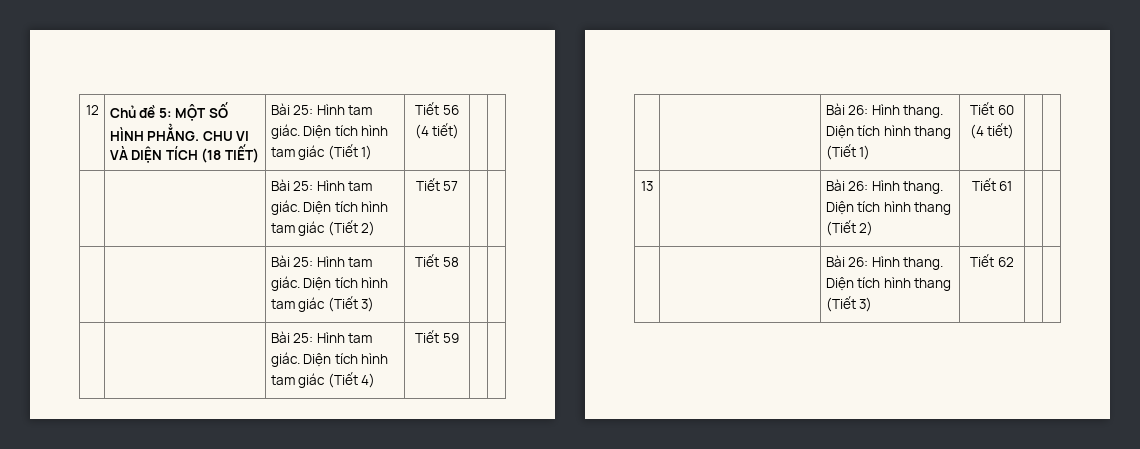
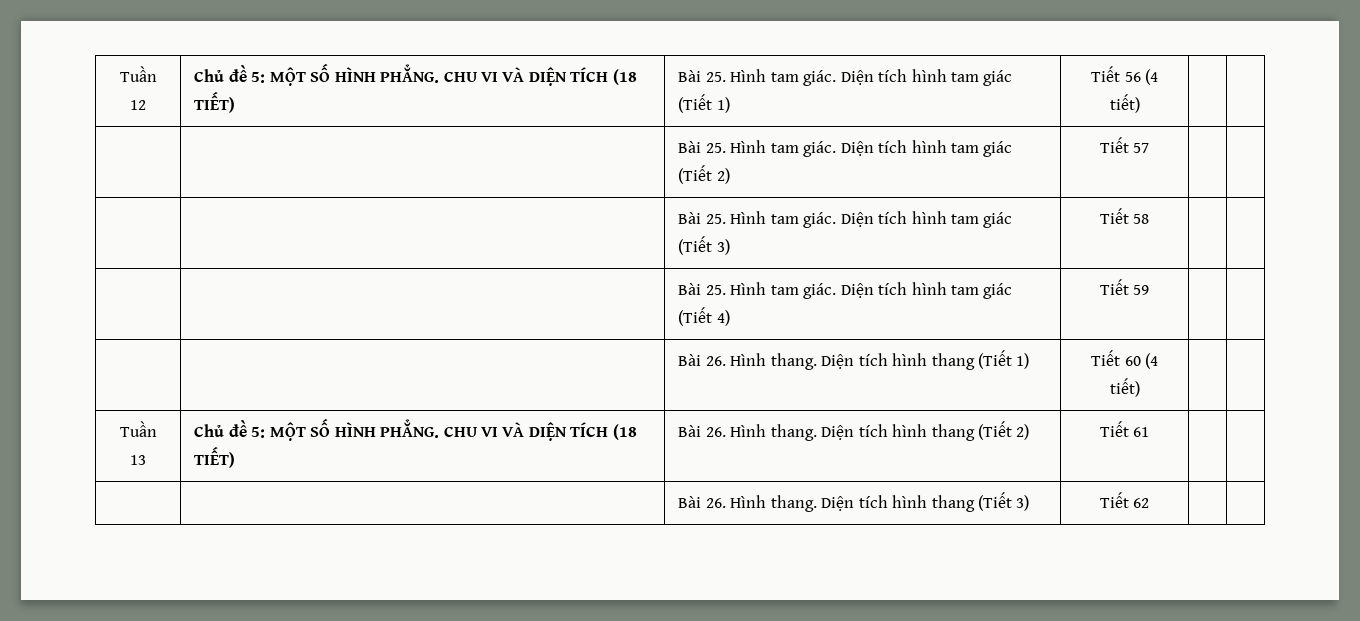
- 12 | Chủ đề 5: MỘT SỐ HÌNH PHẲNG. CHU VI VÀ DIỆN TÍCH (18 TIẾT) | Bài 25: Hình tam giác. Diện tích hình tam giác (Tiết 1) | Tiết 56 (4 tiết) | |
+ Tuần 12 | Chủ đề 5: MỘT SỐ HÌNH PHẲNG. CHU VI VÀ DIỆN TÍCH (18 TIẾT) | Bài 25. Hình tam giác. Diện tích hình tam giác (Tiết 1) | Tiết 56 (4 tiết) | |
- | | Bài 25: Hình tam giác. Diện tích hình tam giác (Tiết 2) | Tiết 57 | |
+ | | Bài 25. Hình tam giác. Diện tích hình tam giác (Tiết 2) | Tiết 57 | |
- | | Bài 25: Hình tam giác. Diện tích hình tam giác (Tiết 3) | Tiết 58 | |
+ | | Bài 25. Hình tam giác. Diện tích hình tam giác (Tiết 3) | Tiết 58 | |
- | | Bài 25: Hình tam giác. Diện tích hình tam giác (Tiết 4) | Tiết 59 | |
+ | | Bài 25. Hình tam giác. Diện tích hình tam giác (Tiết 4) | Tiết 59 | |
- | | Bài 26: Hình thang. Diện tích hình thang (Tiết 1) | Tiết 60 (4 tiết) | |
+ | | Bài 26. Hình thang. Diện tích hình thang (Tiết 1) | Tiết 60 (4 tiết) | |
- 13 | | Bài 26: Hình thang. Diện tích hình thang (Tiết 2) | Tiết 61 | |
+ Tuần 13 | Chủ đề 5: MỘT SỐ HÌNH PHẲNG. CHU VI VÀ DIỆN TÍCH (18 TIẾT) | Bài 26. Hình thang. Diện tích hình thang (Tiết 2) | Tiết 61 | |
- | | Bài 26: Hình thang. Diện tích hình thang (Tiết 3) | Tiết 62 | |
+ | | Bài 26. Hình thang. Diện tích hình thang (Tiết 3) | Tiết 62 | |

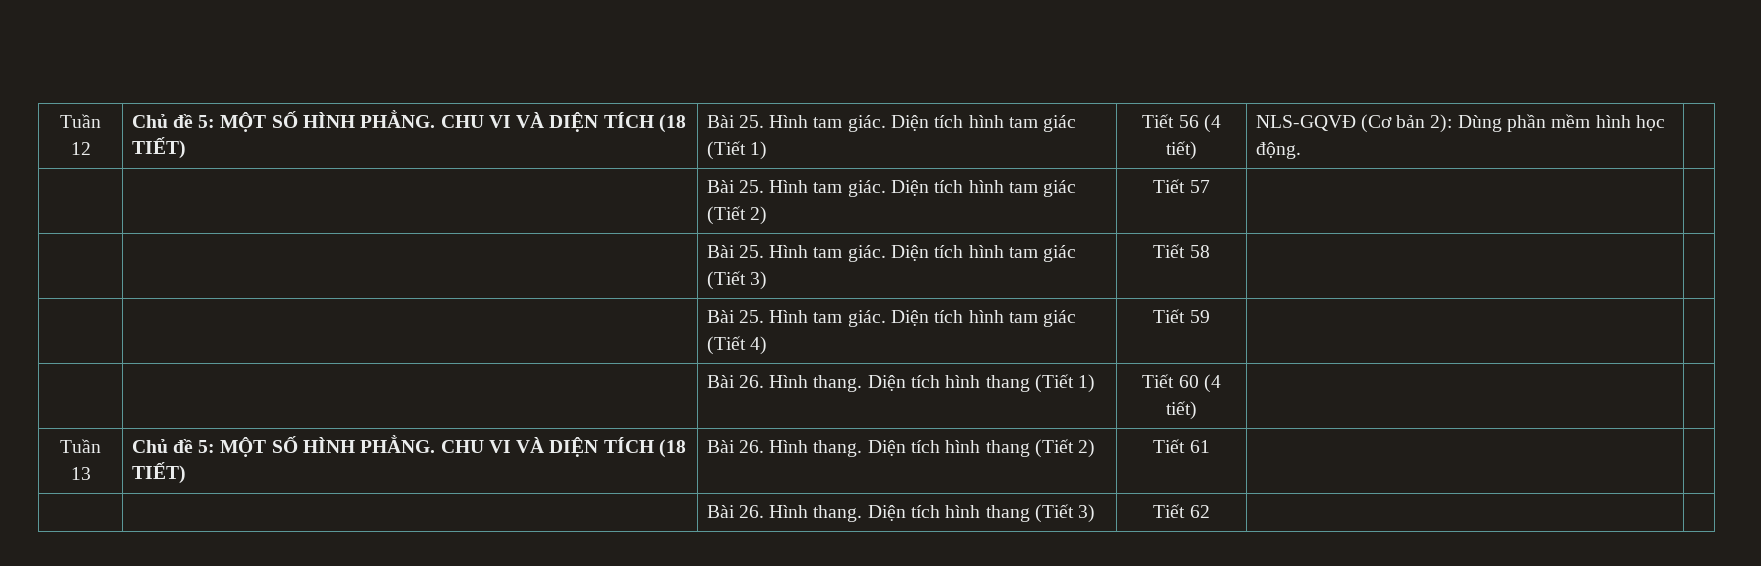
+ NLS-GQVĐ (Cơ bản 2): Dùng phần mềm hình học động.

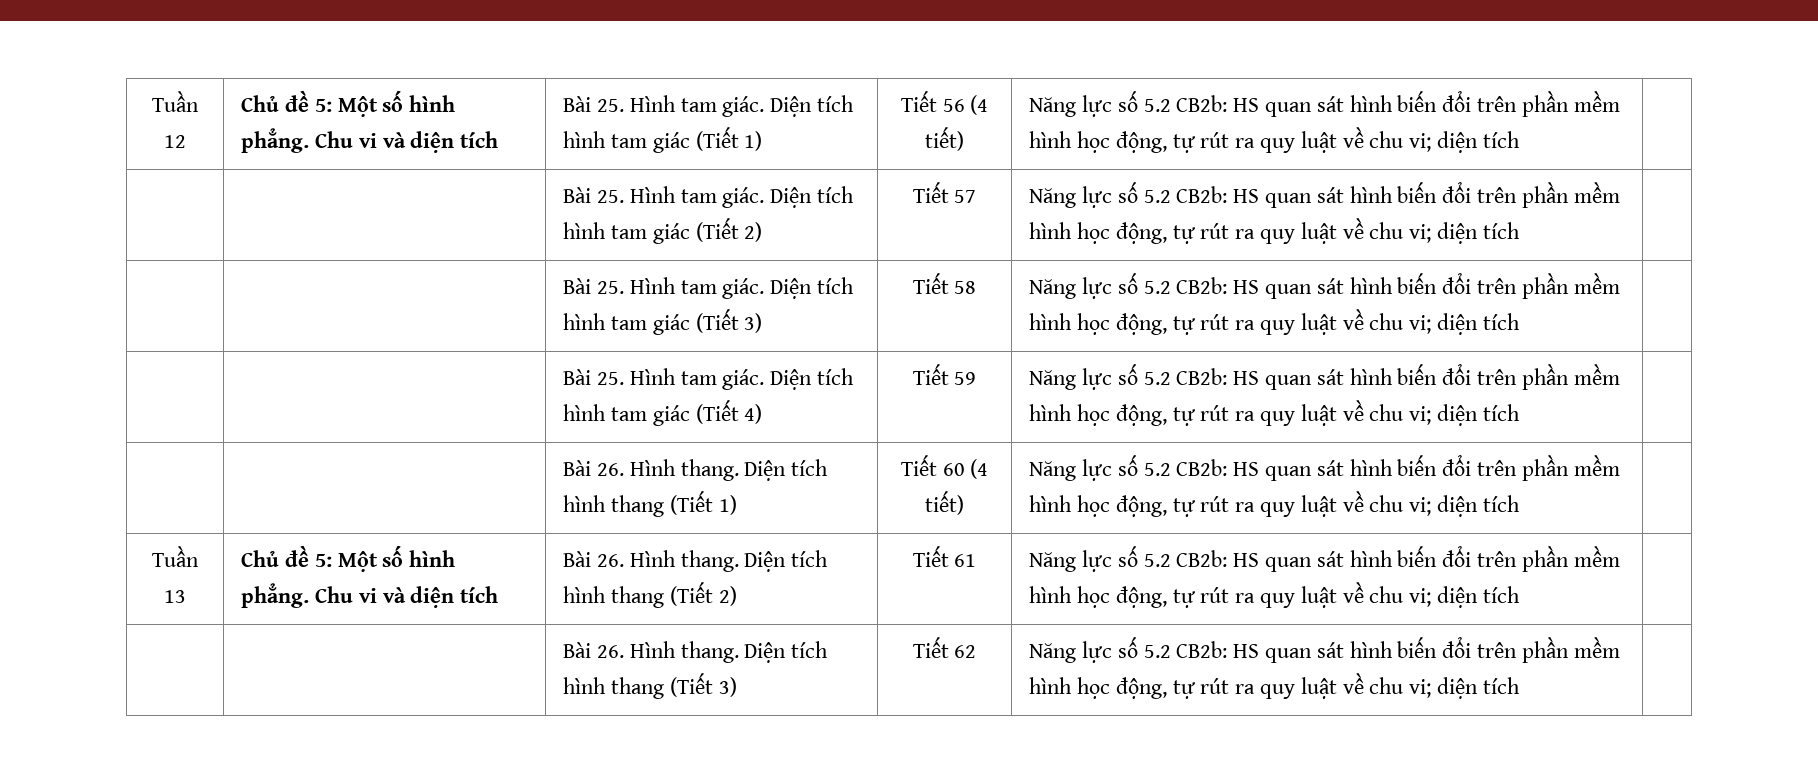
- Tuần 12 | Chủ đề 5: MỘT SỐ HÌNH PHẲNG. CHU VI VÀ DIỆN TÍCH (18 TIẾT)
+ Tuần 12 | Chủ đề 5: Một số hình phẳng. Chu vi và diện tích
- Tiết 56 (4 tiết) | NLS-GQVĐ (Cơ bản 2): Dùng phần mềm hình học động.
+ Tiết 56 (4 tiết) | Năng lực số 5.2 CB2b: HS quan sát hình biến đổi trên phần mềm hình học động, tự rút ra quy luật về chu vi; diện tích
- Tiết 57
+ Tiết 57 | Năng lực số 5.2 CB2b: HS quan sát hình biến đổi trên phần mềm hình học động, tự rút ra quy luật về chu vi; diện tích
- Tiết 58
+ Tiết 58 | Năng lực số 5.2 CB2b: HS quan sát hình biến đổi trên phần mềm hình học động, tự rút ra quy luật về chu vi; diện tích
- Tiết 59
+ Tiết 59 | Năng lực số 5.2 CB2b: HS quan sát hình biến đổi trên phần mềm hình học động, tự rút ra quy luật về chu vi; diện tích
- Tiết 60 (4 tiết)
+ Tiết 60 (4 tiết) | Năng lực số 5.2 CB2b: HS quan sát hình biến đổi trên phần mềm hình học động, tự rút ra quy luật về chu vi; diện tích
- Tuần 13 | Chủ đề 5: MỘT SỐ HÌNH PHẲNG. CHU VI VÀ DIỆN TÍCH (18 TIẾT)
+ Tuần 13 | Chủ đề 5: Một số hình phẳng. Chu vi và diện tích
- Tiết 61
+ Tiết 61 | Năng lực số 5.2 CB2b: HS quan sát hình biến đổi trên phần mềm hình học động, tự rút ra quy luật về chu vi; diện tích
- | | Bài 26. Hình thang. Diện tích hình thang (Tiết 3) | Tiết 62 | |
+ | | Bài 26. Hình thang. Diện tích hình thang (Tiết 3) | Tiết 62 | Năng lực số 5.2 CB2b: HS quan sát hình biến đổi trên phần mềm hình học động, tự rút ra quy luật về chu vi; diện tích |

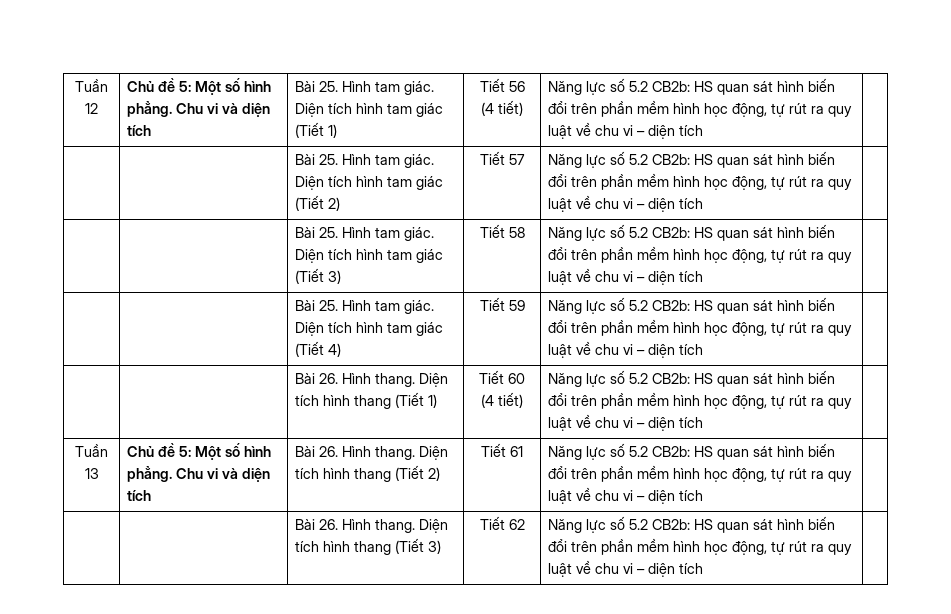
- Tiết 56 (4 tiết) | Năng lực số 5.2 CB2b: HS quan sát hình biến đổi trên phần mềm hình học động, tự rút ra quy luật về chu vi; diện tích
+ Tiết 56 (4 tiết) | Năng lực số 5.2 CB2b: HS quan sát hình biến đổi trên phần mềm hình học động, tự rút ra quy luật về chu vi – diện tích
- Tiết 57 | Năng lực số 5.2 CB2b: HS quan sát hình biến đổi trên phần mềm hình học động, tự rút ra quy luật về chu vi; diện tích
+ Tiết 57 | Năng lực số 5.2 CB2b: HS quan sát hình biến đổi trên phần mềm hình học động, tự rút ra quy luật về chu vi – diện tích
- Tiết 58 | Năng lực số 5.2 CB2b: HS quan sát hình biến đổi trên phần mềm hình học động, tự rút ra quy luật về chu vi; diện tích
+ Tiết 58 | Năng lực số 5.2 CB2b: HS quan sát hình biến đổi trên phần mềm hình học động, tự rút ra quy luật về chu vi – diện tích
- Tiết 59 | Năng lực số 5.2 CB2b: HS quan sát hình biến đổi trên phần mềm hình học động, tự rút ra quy luật về chu vi; diện tích
+ Tiết 59 | Năng lực số 5.2 CB2b: HS quan sát hình biến đổi trên phần mềm hình học động, tự rút ra quy luật về chu vi – diện tích
- Tiết 60 (4 tiết) | Năng lực số 5.2 CB2b: HS quan sát hình biến đổi trên phần mềm hình học động, tự rút ra quy luật về chu vi; diện tích
+ Tiết 60 (4 tiết) | Năng lực số 5.2 CB2b: HS quan sát hình biến đổi trên phần mềm hình học động, tự rút ra quy luật về chu vi – diện tích
- Tiết 61 | Năng lực số 5.2 CB2b: HS quan sát hình biến đổi trên phần mềm hình học động, tự rút ra quy luật về chu vi; diện tích
+ Tiết 61 | Năng lực số 5.2 CB2b: HS quan sát hình biến đổi trên phần mềm hình học động, tự rút ra quy luật về chu vi – diện tích
- | | Bài 26. Hình thang. Diện tích hình thang (Tiết 3) | Tiết 62 | Năng lực số 5.2 CB2b: HS quan sát hình biến đổi trên phần mềm hình học động, tự rút ra quy luật về chu vi; diện tích |
+ | | Bài 26. Hình thang. Diện tích hình thang (Tiết 3) | Tiết 62 | Năng lực số 5.2 CB2b: HS quan sát hình biến đổi trên phần mềm hình học động, tự rút ra quy luật về chu vi – diện tích |

